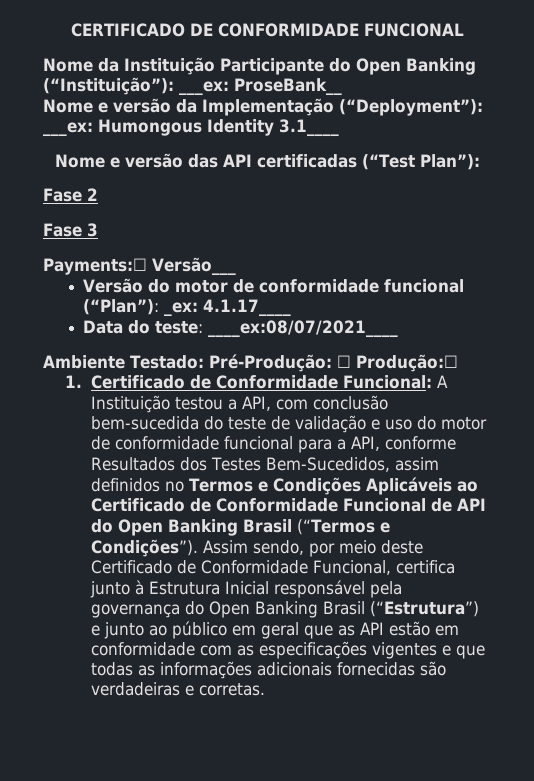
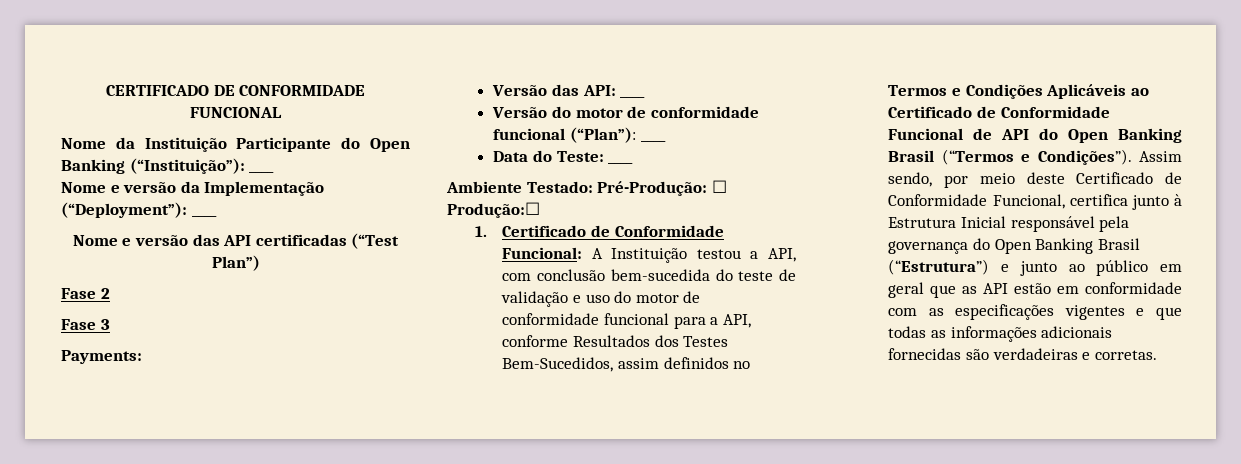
- Nome da Instituição Participante do Open Banking (“Instituição”): ___ex: ProseBank__
+ Nome da Instituição Participante do Open Banking (“Instituição”): ____
- Nome e versão da Implementação (“Deployment”): ___ex: Humongous Identity 3.1____
+ Nome e versão da Implementação (“Deployment”): ____
- Nome e versão das API certificadas (“Test Plan”):
+ Nome e versão das API certificadas (“Test Plan”)
- Payments:☐ Versão___
+ Payments:
+ Versão das API: ____
- Versão do motor de conformidade funcional (“Plan”): _ex: 4.1.17____
+ Versão do motor de conformidade funcional (“Plan”): ____
- Data do teste: ____ex:08/07/2021____
+ Data do Teste: ____

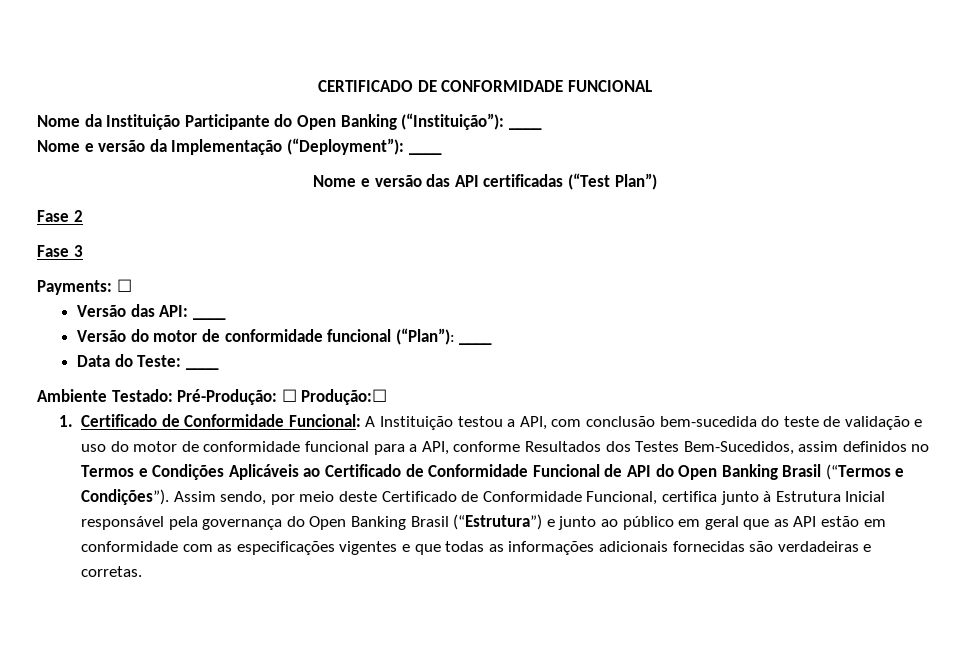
- Payments:
+ Payments: ☐

